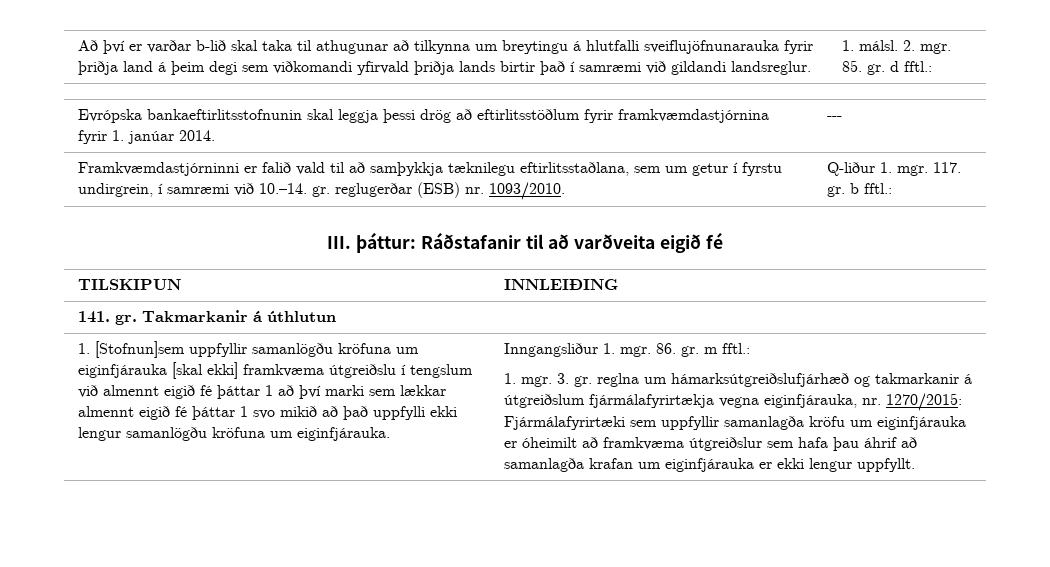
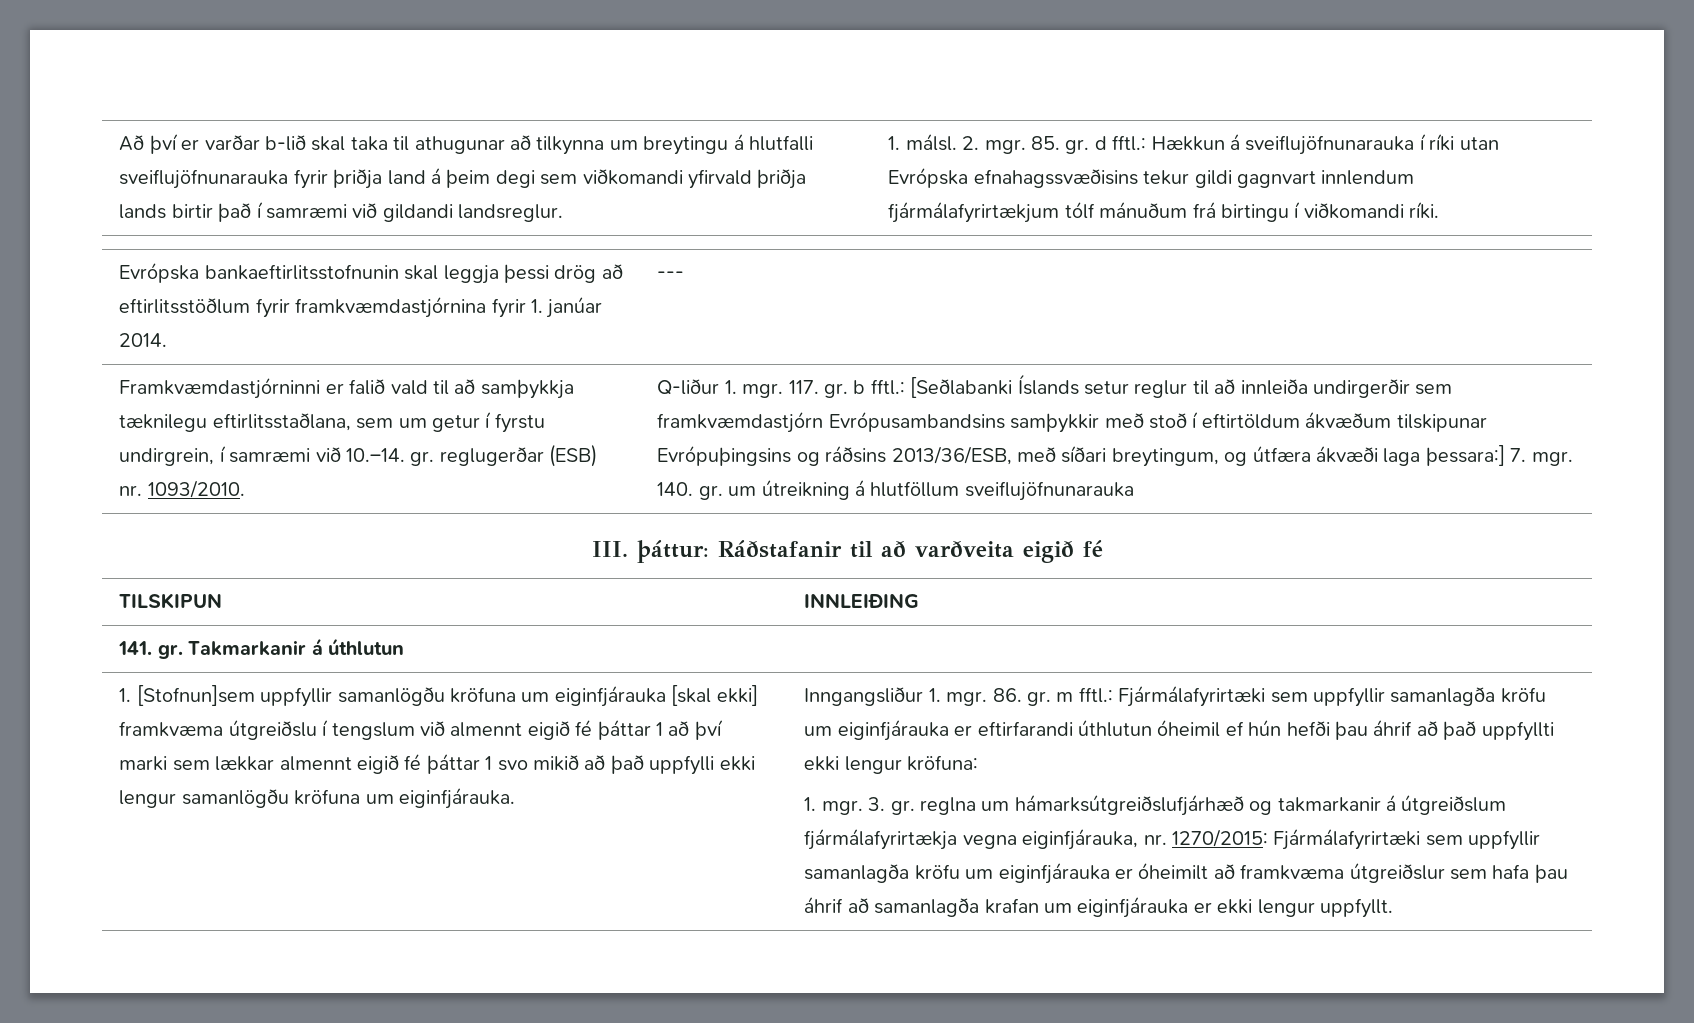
- 85. gr. d fftl.:
+ 85. gr. d fftl.: Hækkun á sveiflujöfnunarauka í ríki utan Evrópska efnahagssvæðisins tekur gildi gagnvart innlendum fjármálafyrirtækjum tólf mánuðum frá birtingu í viðkomandi ríki.
- 117. gr. b fftl.:
+ 117. gr. b fftl.: [Seðlabanki Íslands setur reglur til að innleiða undirgerðir sem framkvæmdastjórn Evrópusambandsins samþykkir með stoð í eftirtöldum ákvæðum tilskipunar Evrópuþingsins og ráðsins 2013/36/ESB, með síðari breytingum, og útfæra ákvæði laga þessara:] 7. mgr. 140. gr. um útreikning á hlutföllum sveiflujöfnunarauka
- 86. gr. m fftl.:
+ 86. gr. m fftl.: Fjármálafyrirtæki sem uppfyllir samanlagða kröfu um eiginfjárauka er eftirfarandi úthlutun óheimil ef hún hefði þau áhrif að það uppfyllti ekki lengur kröfuna:

